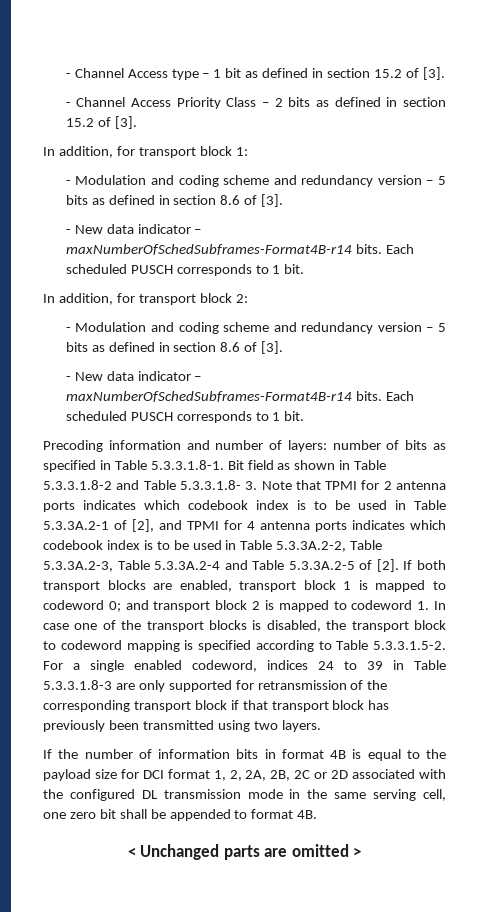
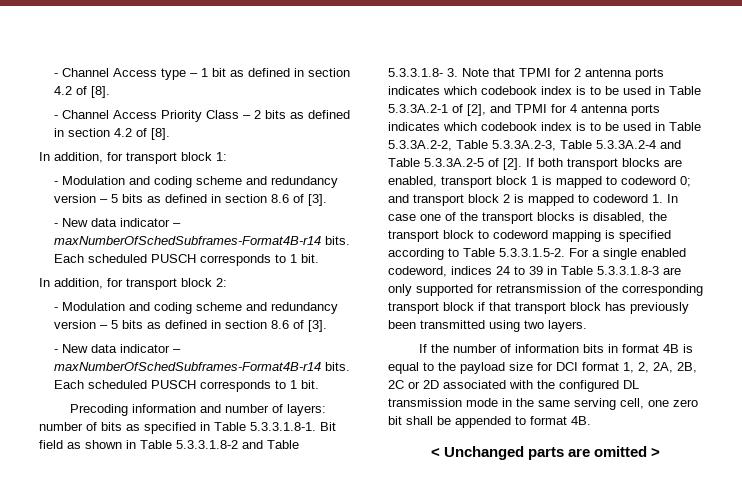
- - Channel Access type – 1 bit as defined in section 15.2 of [3].
+ - Channel Access type – 1 bit as defined in section 4.2 of [8].
- - Channel Access Priority Class – 2 bits as defined in section 15.2 of [3].
+ - Channel Access Priority Class – 2 bits as defined in section 4.2 of [8].

